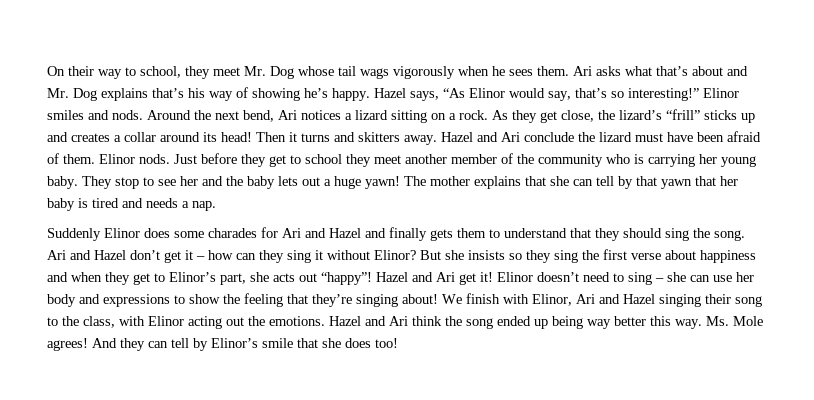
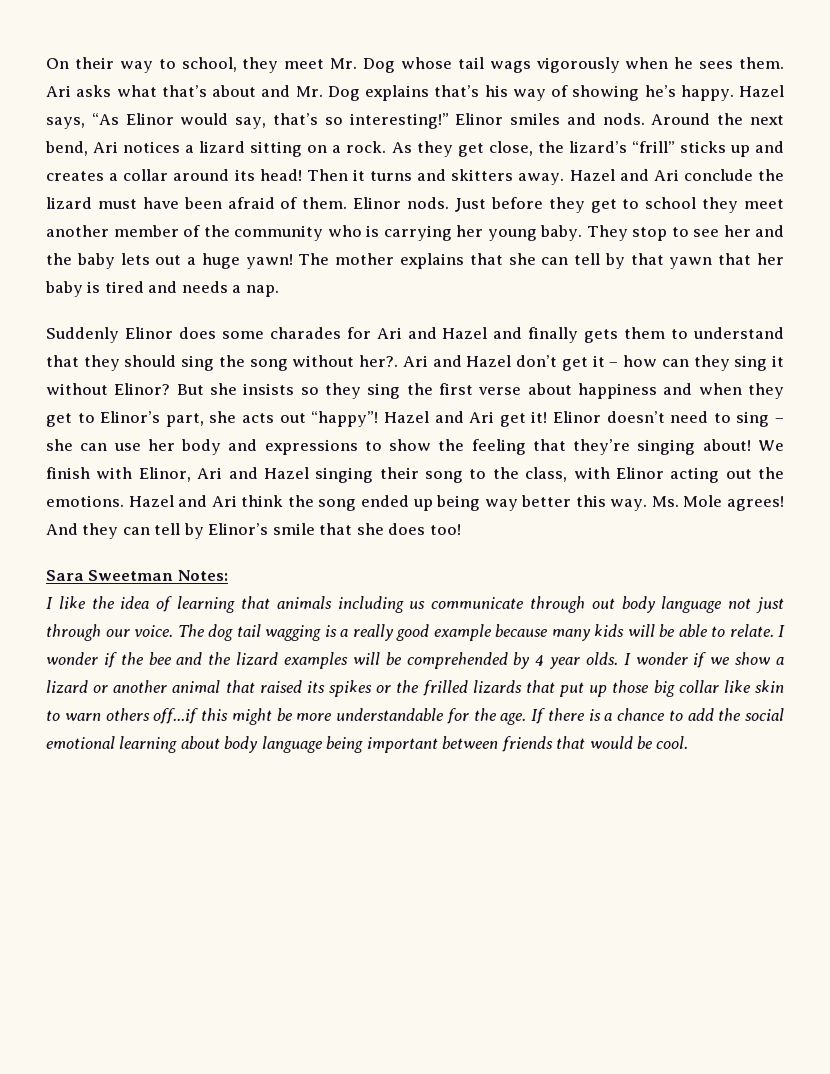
- Suddenly Elinor does some charades for Ari and Hazel and finally gets them to understand that they should sing the song.
+ Suddenly Elinor does some charades for Ari and Hazel and finally gets them to understand that they should sing the song without her?.
+ Sara Sweetman Notes:
+ I like the idea of learning that animals including us communicate through out body language not just through our voice. The dog tail wagging is a really good example because many kids will be able to relate. I wonder if the bee and the lizard examples will be comprehended by 4 year olds. I wonder if we show a lizard or another animal that raised its spikes or the frilled lizards that put up those big collar like skin to warn others off...if this might be more understandable for the age. If there is a chance to add the social emotional learning about body language being important between friends that would be cool.

